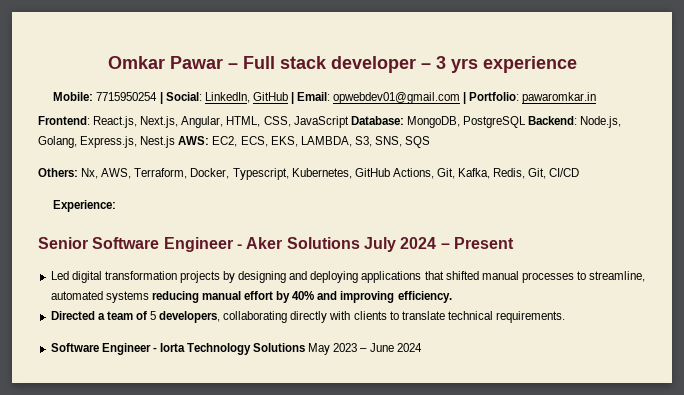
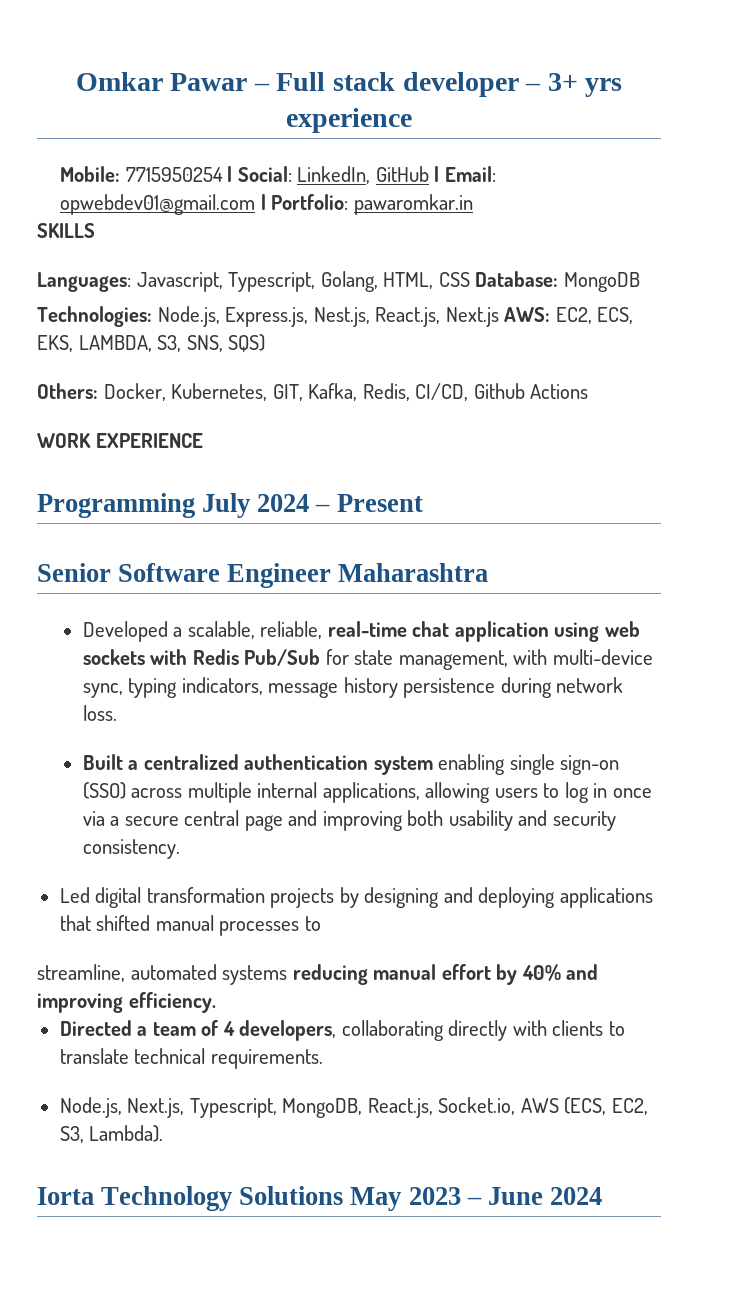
- Omkar Pawar – Full stack developer – 3 yrs experience
+ Omkar Pawar – Full stack developer – 3+ yrs experience
- Frontend: React.js, Next.js, Angular, HTML, CSS, JavaScript Database: MongoDB, PostgreSQL Backend: Node.js, Golang, Express.js, Nest.js AWS: EC2, ECS, EKS, LAMBDA, S3, SNS, SQS
+ SKILLS
+ Languages: Javascript, Typescript, Golang, HTML, CSS Database: MongoDB
+ Technologies: Node.js, Express.js, Nest.js, React.js, Next.js AWS: EC2, ECS, EKS, LAMBDA, S3, SNS, SQS)
- Others: Nx, AWS, Terraform, Docker, Typescript, Kubernetes, GitHub Actions, Git, Kafka, Redis, Git, CI/CD
- Experience:
- Senior Software Engineer - Aker Solutions July 2024 – Present
+ Others: Docker, Kubernetes, GIT, Kafka, Redis, CI/CD, Github Actions
+ WORK EXPERIENCE
+ Programming July 2024 – Present
+ Senior Software Engineer Maharashtra
+ Developed a scalable, reliable, real-time chat application using web sockets with Redis Pub/Sub for state management, with multi-device sync, typing indicators, message history persistence during network loss.
+ Built a centralized authentication system enabling single sign-on (SSO) across multiple internal applications, allowing users to log in once via a secure central page and improving both usability and security consistency.
- Led digital transformation projects by designing and deploying applications that shifted manual processes to streamline, automated systems reducing manual effort by 40% and improving efficiency.
+ Led digital transformation projects by designing and deploying applications that shifted manual processes to
+ streamline, automated systems reducing manual effort by 40% and improving efficiency.
- Directed a team of 5 developers, collaborating directly with clients to translate technical requirements.
+ Directed a team of 4 developers, collaborating directly with clients to translate technical requirements.
- Software Engineer - Iorta Technology Solutions May 2023 – June 2024
+ Node.js, Next.js, Typescript, MongoDB, React.js, Socket.io, AWS (ECS, EC2, S3, Lambda).
+ Iorta Technology Solutions May 2023 – June 2024

